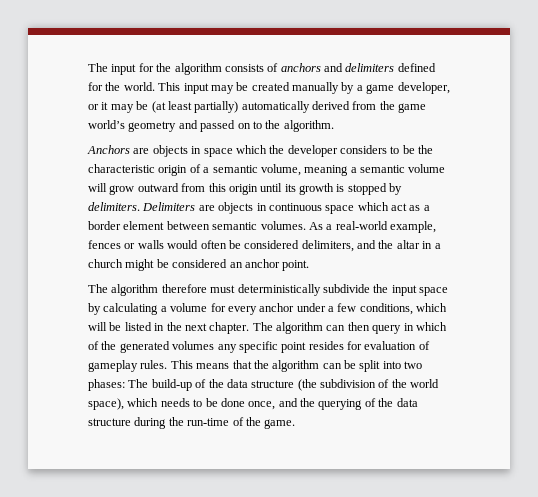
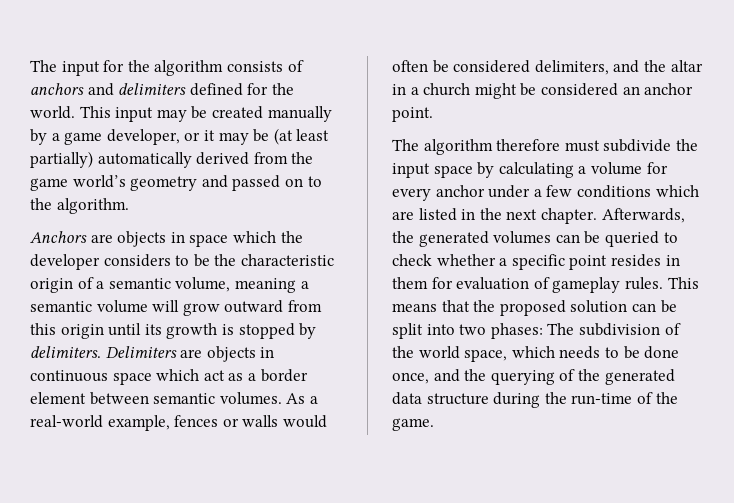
- The algorithm therefore must deterministically subdivide the input space by calculating a volume for every anchor under a few conditions, which will be listed in the next chapter.
+ The algorithm therefore must subdivide the input space by calculating a volume for every anchor under a few conditions which are listed in the next chapter.
- The algorithm can then query in which of the generated volumes any specific point resides for evaluation of gameplay rules.
+ Afterwards, the generated volumes can be queried to check whether a specific point resides in them for evaluation of gameplay rules.
- This means that the algorithm can be split into two phases: The build-up of the data structure (the subdivision of the world space), which needs to be done once, and the querying of the data structure during the run-time of the game.
+ This means that the proposed solution can be split into two phases: The subdivision of the world space, which needs to be done once, and the querying of the generated data structure during the run-time of the game.

